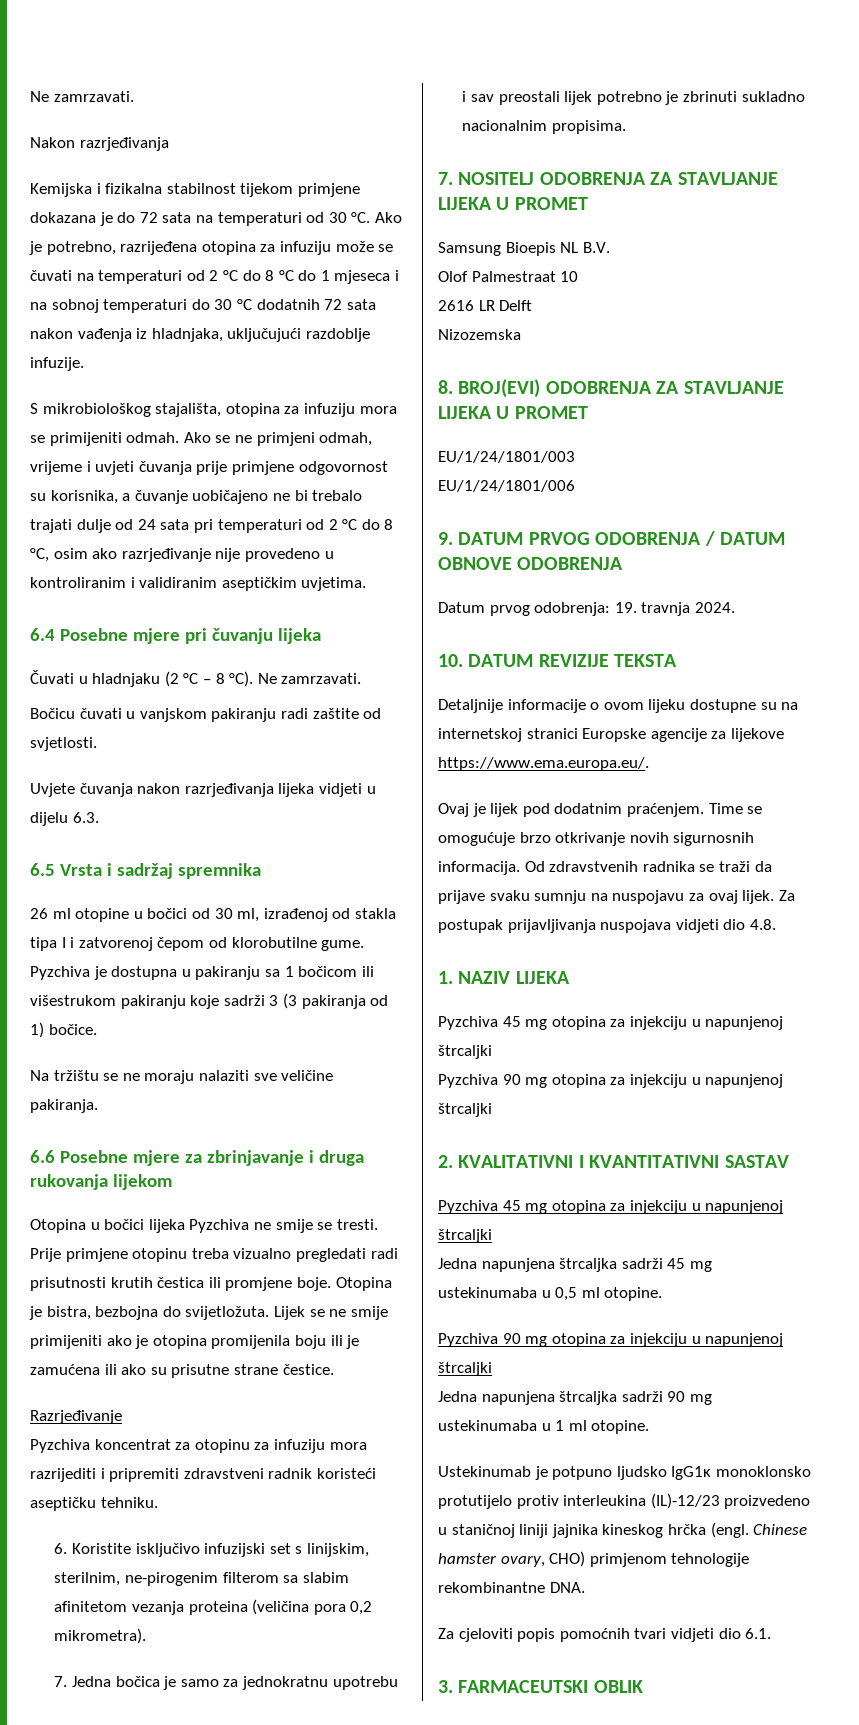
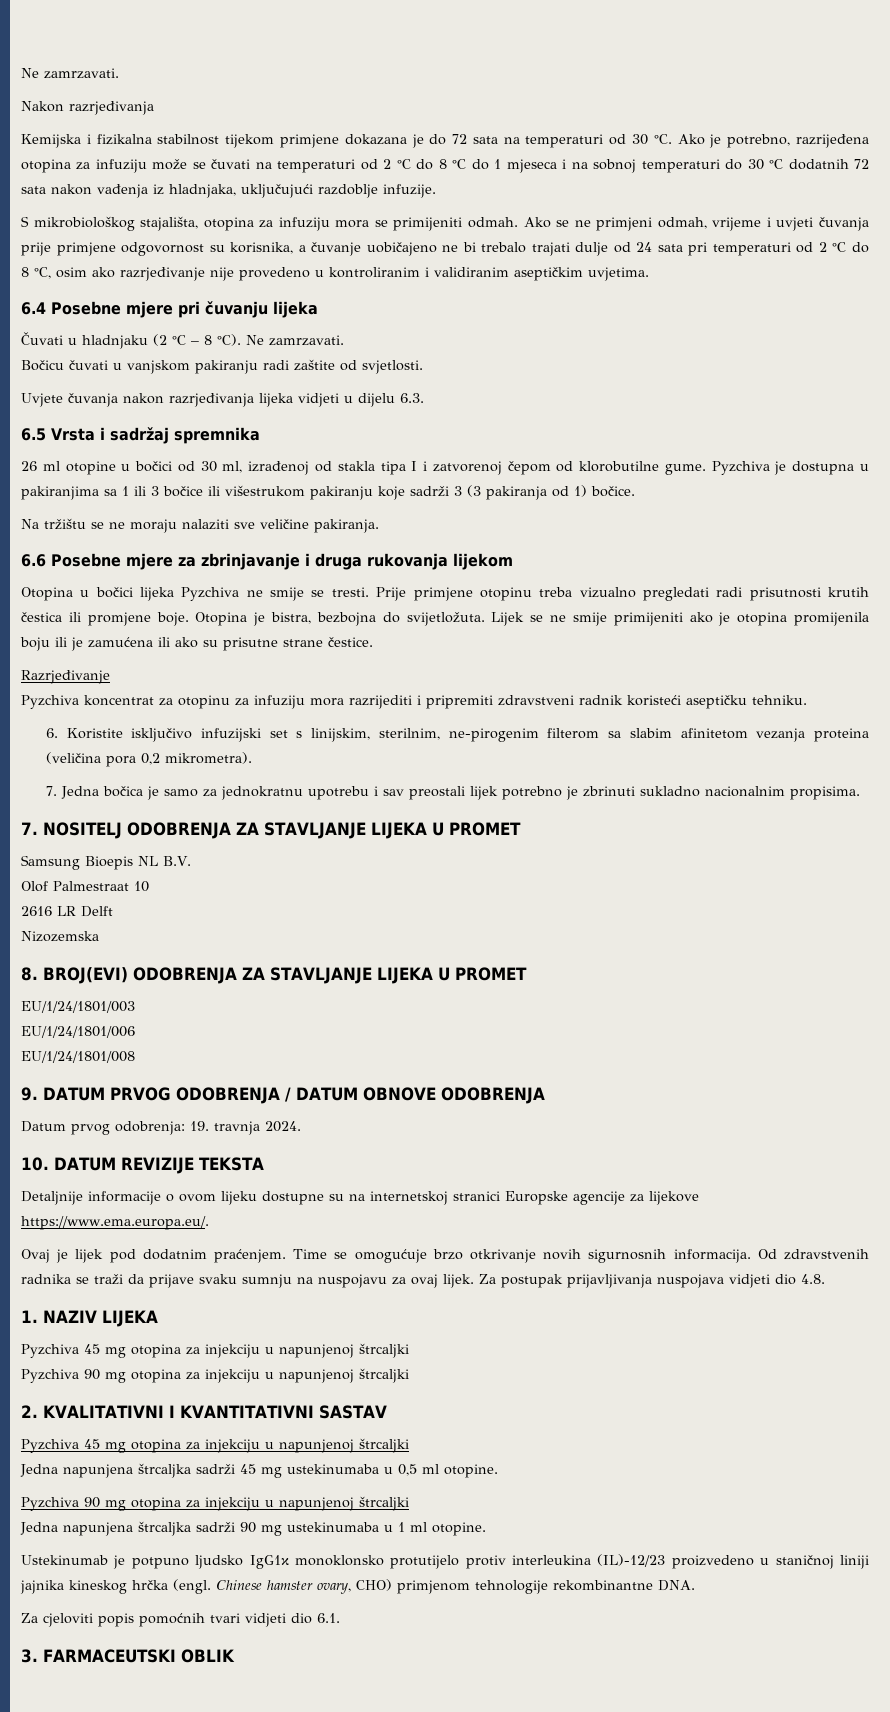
- Pyzchiva je dostupna u pakiranju sa 1 bočicom ili višestrukom pakiranju koje sadrži 3 (3 pakiranja od 1) bočice.
+ Pyzchiva je dostupna u pakiranjima sa 1 ili 3 bočice ili višestrukom pakiranju koje sadrži 3 (3 pakiranja od 1) bočice.
+ EU/1/24/1801/008

